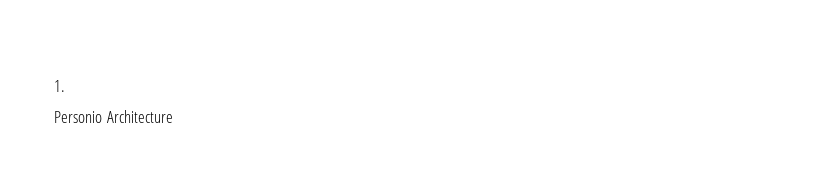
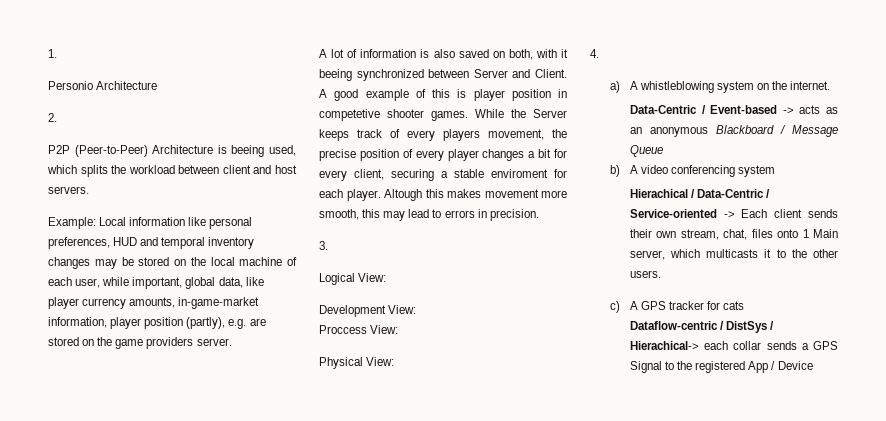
+ 2.
+ P2P (Peer-to-Peer) Architecture is beeing used, which splits the workload between client and host servers.
+ Example: Local information like personal preferences, HUD and temporal inventory changes may be stored on the local machine of each user, while important, global data, like player currency amounts, in-game-market information, player position (partly), e.g. are stored on the game providers server.
+ A lot of information is also saved on both, with it beeing synchronized between Server and Client. A good example of this is player position in competetive shooter games. While the Server keeps track of every players movement, the precise position of every player changes a bit for every client, securing a stable enviroment for each player. Altough this makes movement more smooth, this may lead to errors in precision.
+ 3.
+ Logical View:
+ Development View:
+ Proccess View:
+ Physical View:
+ 4.
+ a) A whistleblowing system on the internet.
+ Data-Centric / Event-based -> acts as an anonymous Blackboard / Message Queue
+ b) A video conferencing system
+ Hierachical / Data-Centric / Service-oriented -> Each client sends their own stream, chat, files onto 1 Main server, which multicasts it to the other users.
+ c) A GPS tracker for cats
+ Dataflow-centric / DistSys / Hierachical-> each collar sends a GPS Signal to the registered App / Device

